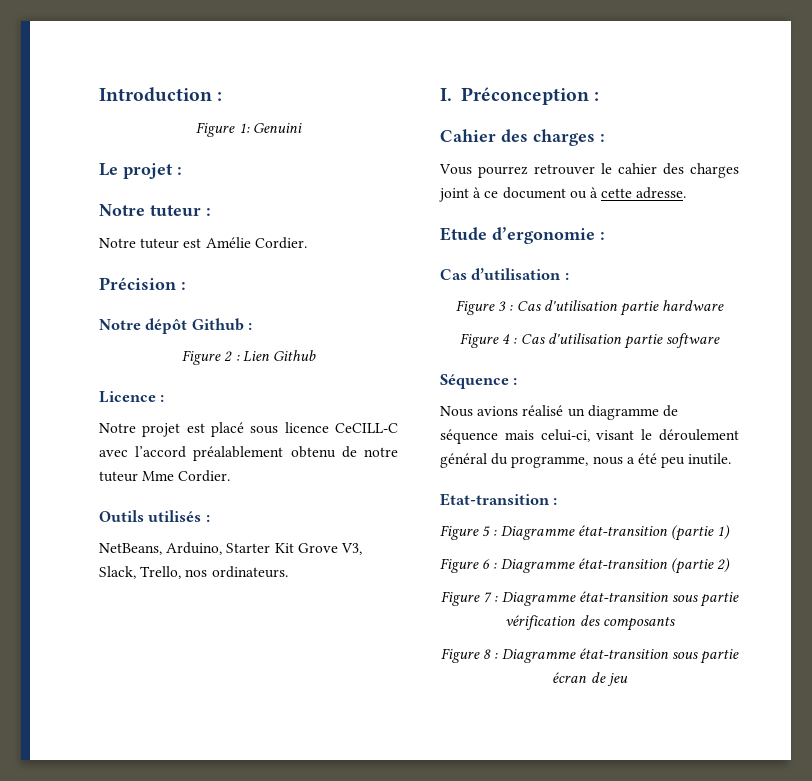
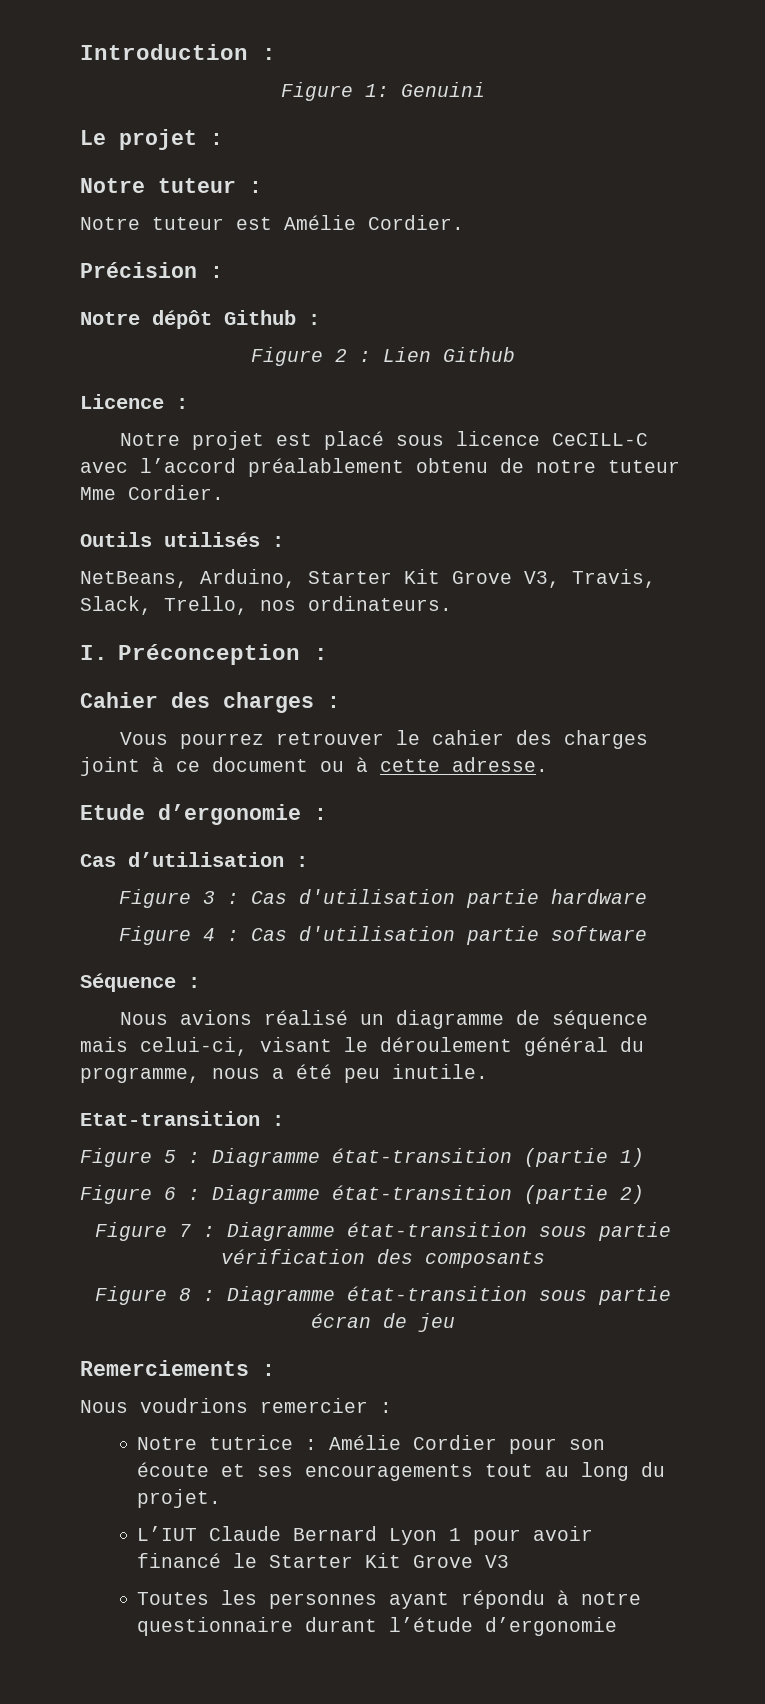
- NetBeans, Arduino, Starter Kit Grove V3, Slack, Trello, nos ordinateurs.
+ NetBeans, Arduino, Starter Kit Grove V3, Travis, Slack, Trello, nos ordinateurs.
+ Remerciements :
+ Nous voudrions remercier :
+ Notre tutrice : Amélie Cordier pour son écoute et ses encouragements tout au long du projet.
+ L’IUT Claude Bernard Lyon 1 pour avoir financé le Starter Kit Grove V3
+ Toutes les personnes ayant répondu à notre questionnaire durant l’étude d’ergonomie

